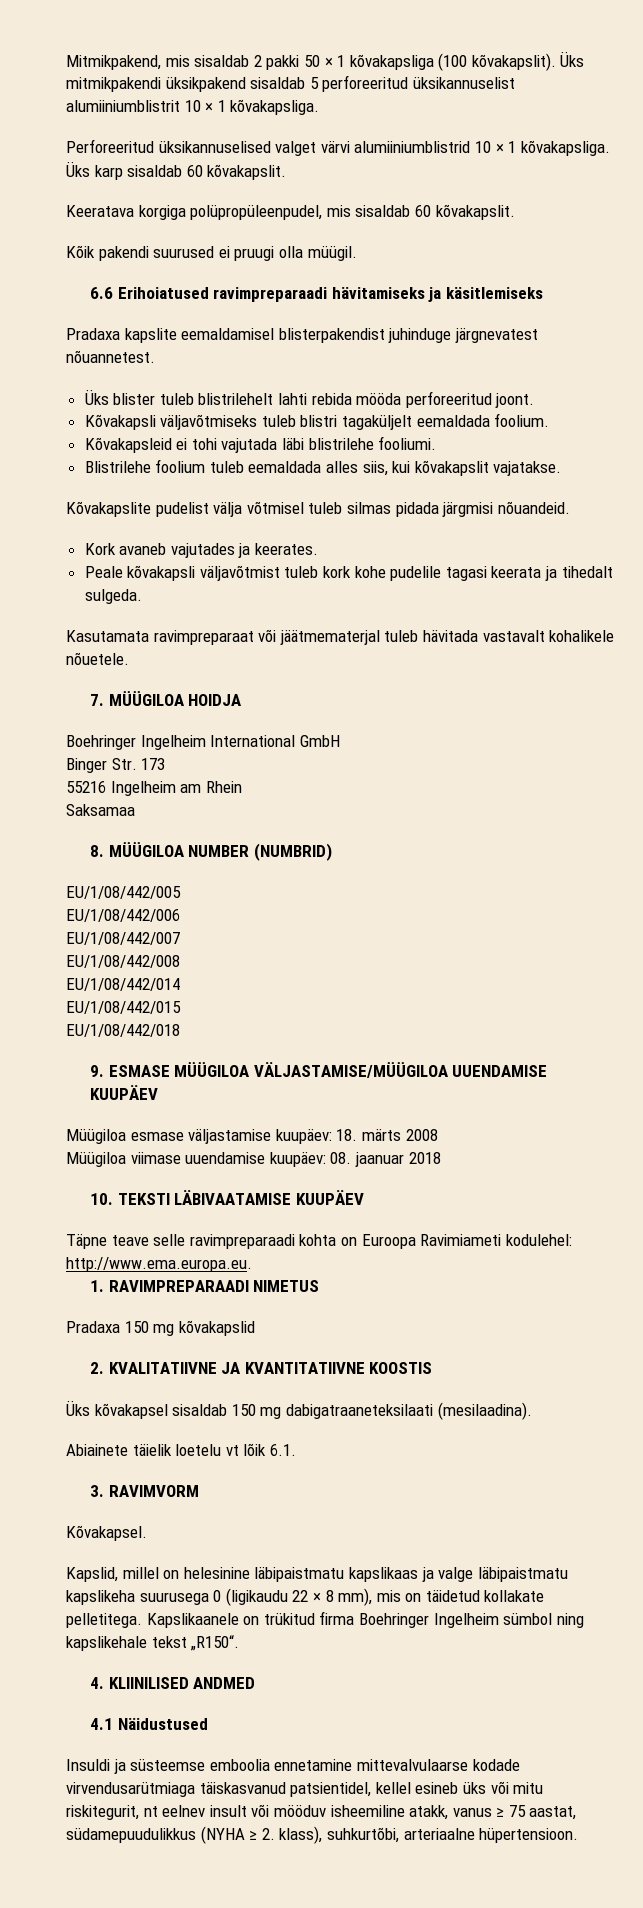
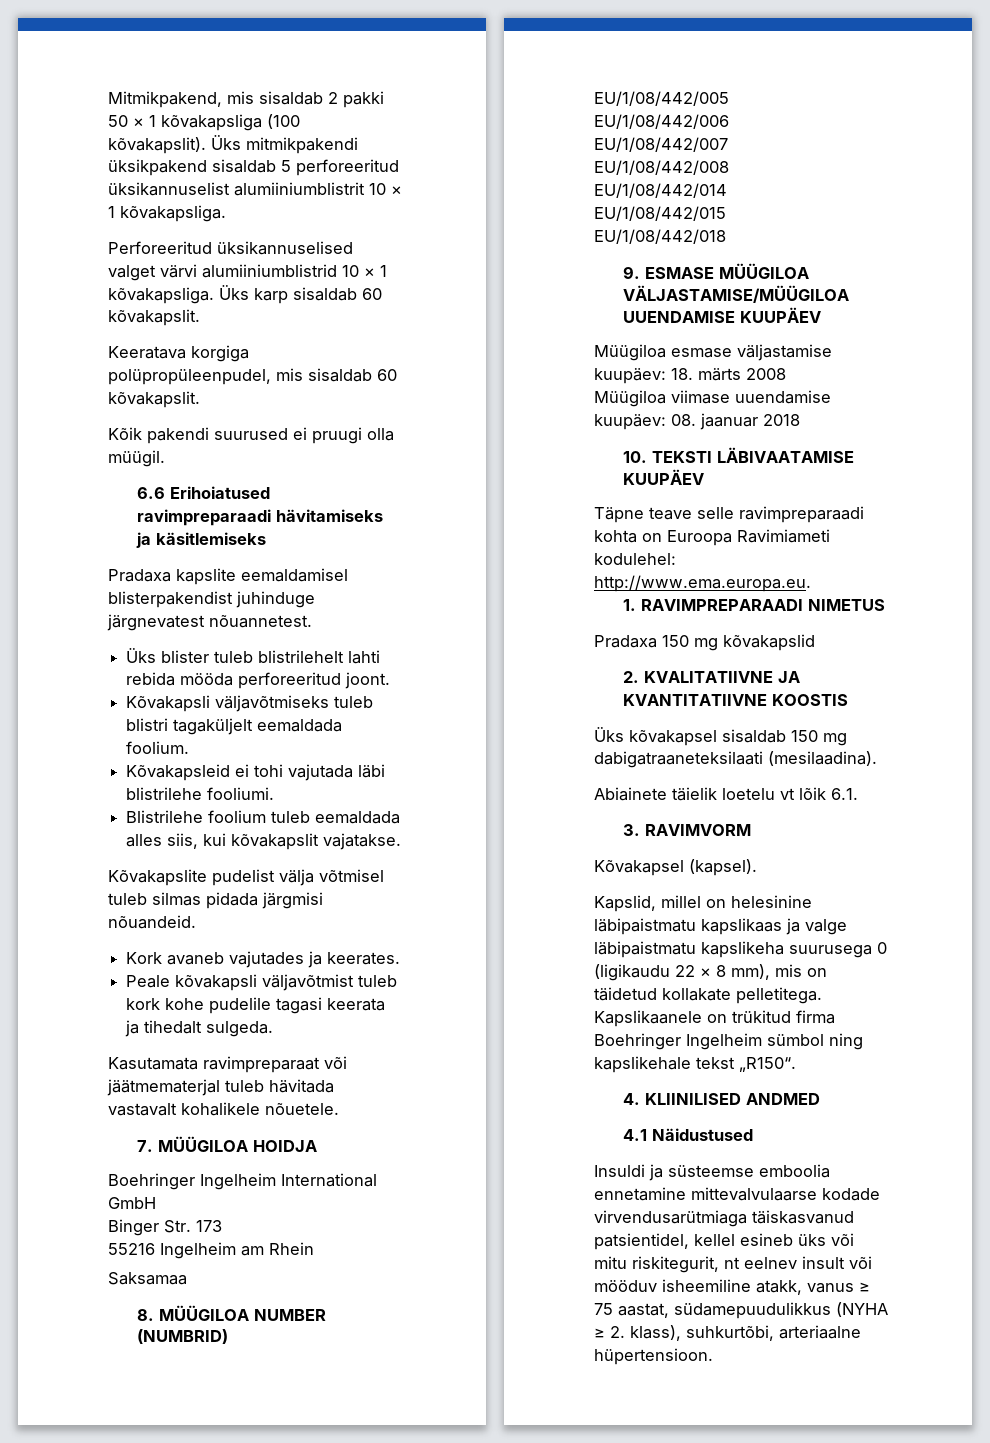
- Kõvakapsel.
+ Kõvakapsel (kapsel).

